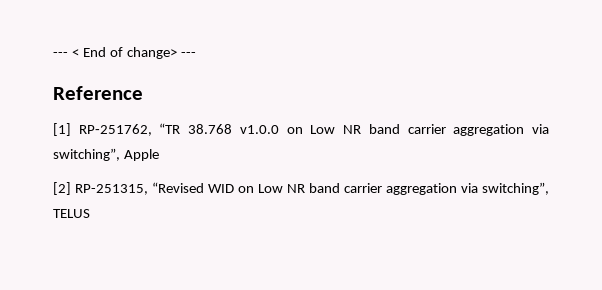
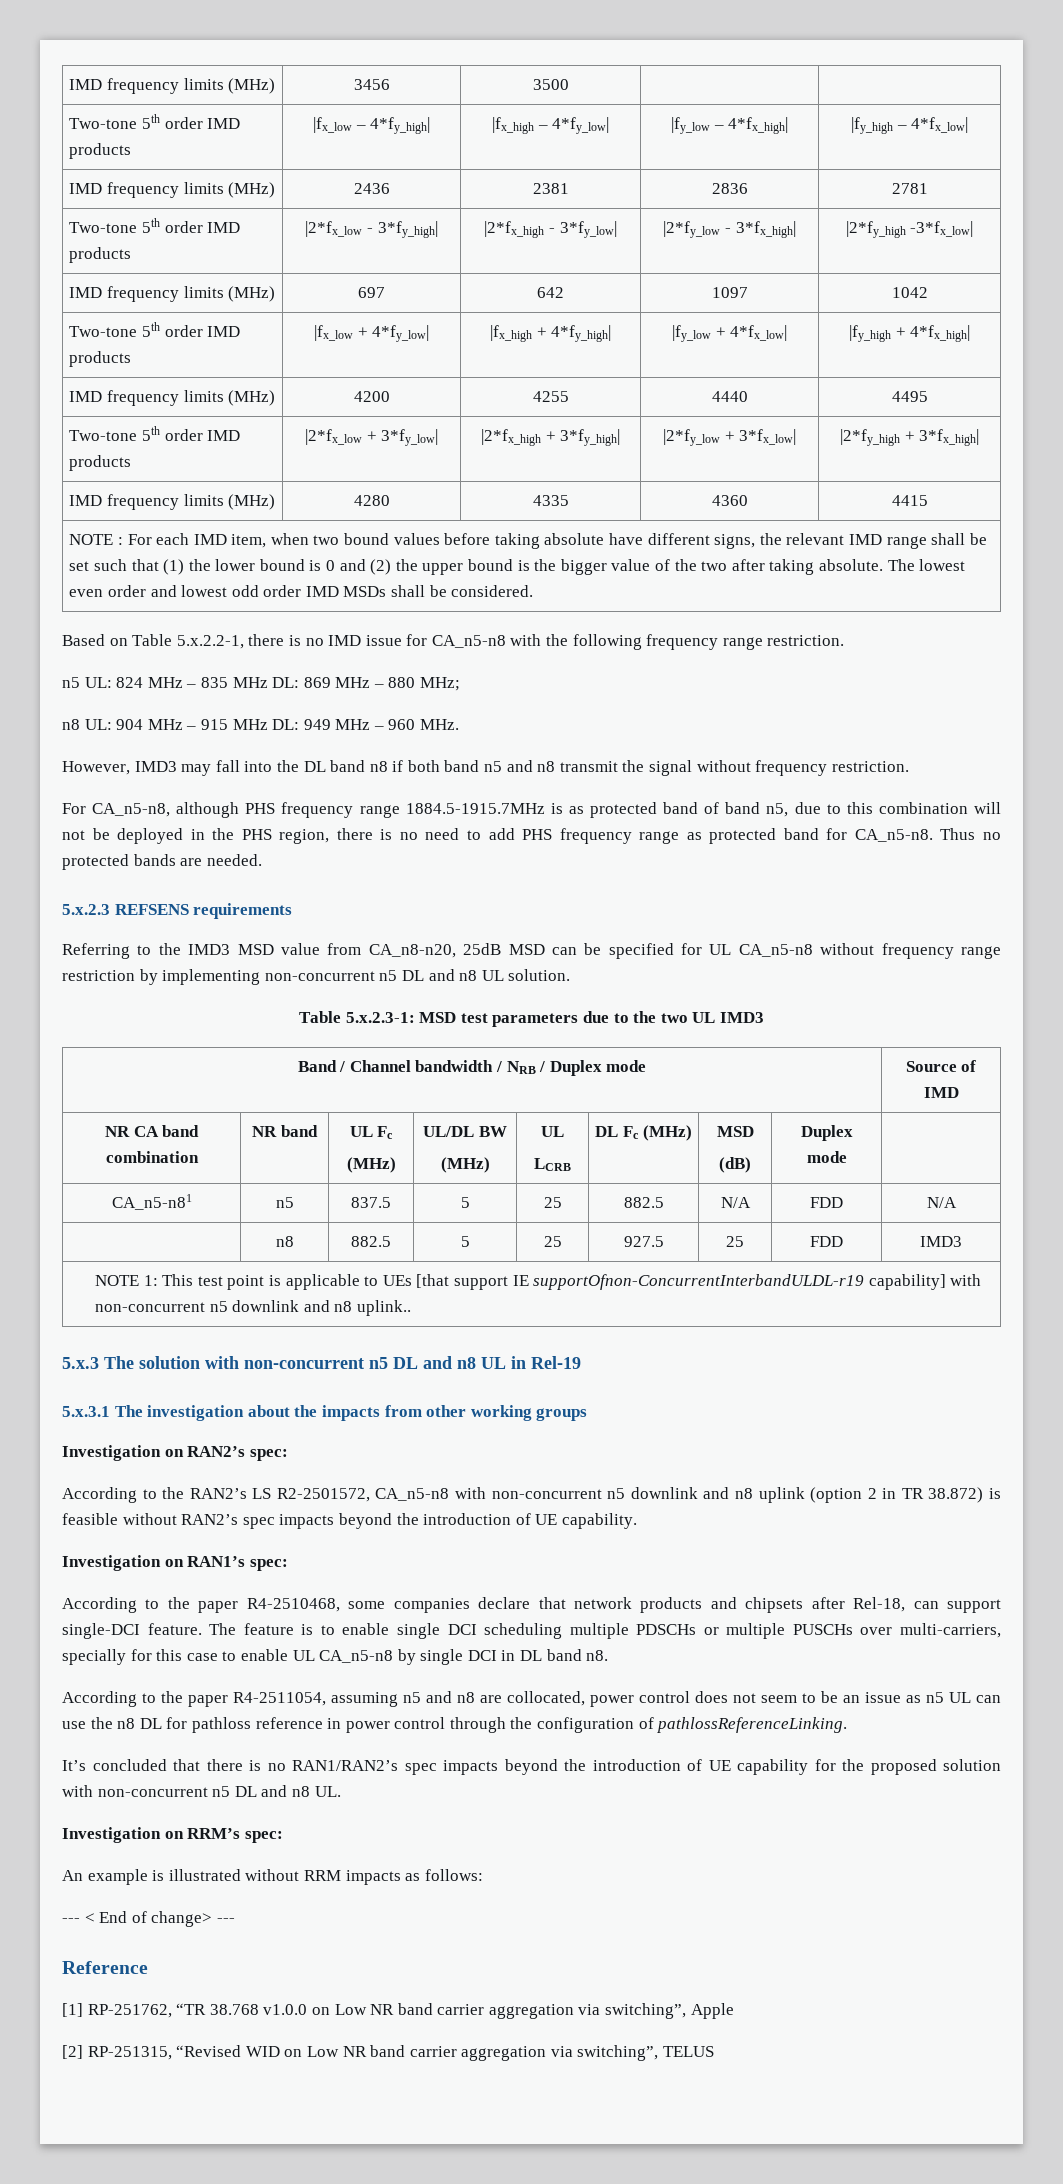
+ IMD frequency limits (MHz) | 3456 | 3500 | |
+ Two-tone 5th order IMD products | |fx_low – 4*fy_high| | |fx_high – 4*fy_low| | |fy_low – 4*fx_high| | |fy_high – 4*fx_low|
+ IMD frequency limits (MHz) | 2436 | 2381 | 2836 | 2781
+ Two-tone 5th order IMD products | |2*fx_low - 3*fy_high| | |2*fx_high - 3*fy_low| | |2*fy_low - 3*fx_high| | |2*fy_high -3*fx_low|
+ IMD frequency limits (MHz) | 697 | 642 | 1097 | 1042
+ Two-tone 5th order IMD products | |fx_low + 4*fy_low| | |fx_high + 4*fy_high| | |fy_low + 4*fx_low| | |fy_high + 4*fx_high|
+ IMD frequency limits (MHz) | 4200 | 4255 | 4440 | 4495
+ Two-tone 5th order IMD products | |2*fx_low + 3*fy_low| | |2*fx_high + 3*fy_high| | |2*fy_low + 3*fx_low| | |2*fy_high + 3*fx_high|
+ IMD frequency limits (MHz) | 4280 | 4335 | 4360 | 4415
+ NOTE : For each IMD item, when two bound values before taking absolute have different signs, the relevant IMD range shall be set such that (1) the lower bound is 0 and (2) the upper bound is the bigger value of the two after taking absolute. The lowest even order and lowest odd order IMD MSDs shall be considered.
+ Based on Table 5.x.2.2-1, there is no IMD issue for CA_n5-n8 with the following frequency range restriction.
+ n5 UL: 824 MHz – 835 MHz DL: 869 MHz – 880 MHz;
+ n8 UL: 904 MHz – 915 MHz DL: 949 MHz – 960 MHz.
+ However, IMD3 may fall into the DL band n8 if both band n5 and n8 transmit the signal without frequency restriction.
+ For CA_n5-n8, although PHS frequency range 1884.5-1915.7MHz is as protected band of band n5, due to this combination will not be deployed in the PHS region, there is no need to add PHS frequency range as protected band for CA_n5-n8. Thus no protected bands are needed.
+ 5.x.2.3 REFSENS requirements
+ Referring to the IMD3 MSD value from CA_n8-n20, 25dB MSD can be specified for UL CA_n5-n8 without frequency range restriction by implementing non-concurrent n5 DL and n8 UL solution.
+ Table 5.x.2.3-1: MSD test parameters due to the two UL IMD3
+ Band / Channel bandwidth / NRB / Duplex mode | Source of IMD
+ NR CA band combination | NR band | UL Fc
+ (MHz) | UL/DL BW
+ (MHz) | UL
+ LCRB | DL Fc (MHz) | MSD
+ (dB) | Duplex mode |
+ CA_n5-n81 | n5 | 837.5 | 5 | 25 | 882.5 | N/A | FDD | N/A
+ | n8 | 882.5 | 5 | 25 | 927.5 | 25 | FDD | IMD3
+ NOTE 1: This test point is applicable to UEs [that support IE supportOfnon-ConcurrentInterbandULDL-r19 capability] with non-concurrent n5 downlink and n8 uplink..
+ 5.x.3 The solution with non-concurrent n5 DL and n8 UL in Rel-19
+ 5.x.3.1 The investigation about the impacts from other working groups
+ Investigation on RAN2’s spec:
+ According to the RAN2’s LS R2-2501572, CA_n5-n8 with non-concurrent n5 downlink and n8 uplink (option 2 in TR 38.872) is feasible without RAN2’s spec impacts beyond the introduction of UE capability.
+ Investigation on RAN1’s spec:
+ According to the paper R4-2510468, some companies declare that network products and chipsets after Rel-18, can support single-DCI feature. The feature is to enable single DCI scheduling multiple PDSCHs or multiple PUSCHs over multi-carriers, specially for this case to enable UL CA_n5-n8 by single DCI in DL band n8.
+ According to the paper R4-2511054, assuming n5 and n8 are collocated, power control does not seem to be an issue as n5 UL can use the n8 DL for pathloss reference in power control through the configuration of pathlossReferenceLinking.
+ It’s concluded that there is no RAN1/RAN2’s spec impacts beyond the introduction of UE capability for the proposed solution with non-concurrent n5 DL and n8 UL.
+ Investigation on RRM’s spec:
+ An example is illustrated without RRM impacts as follows:

